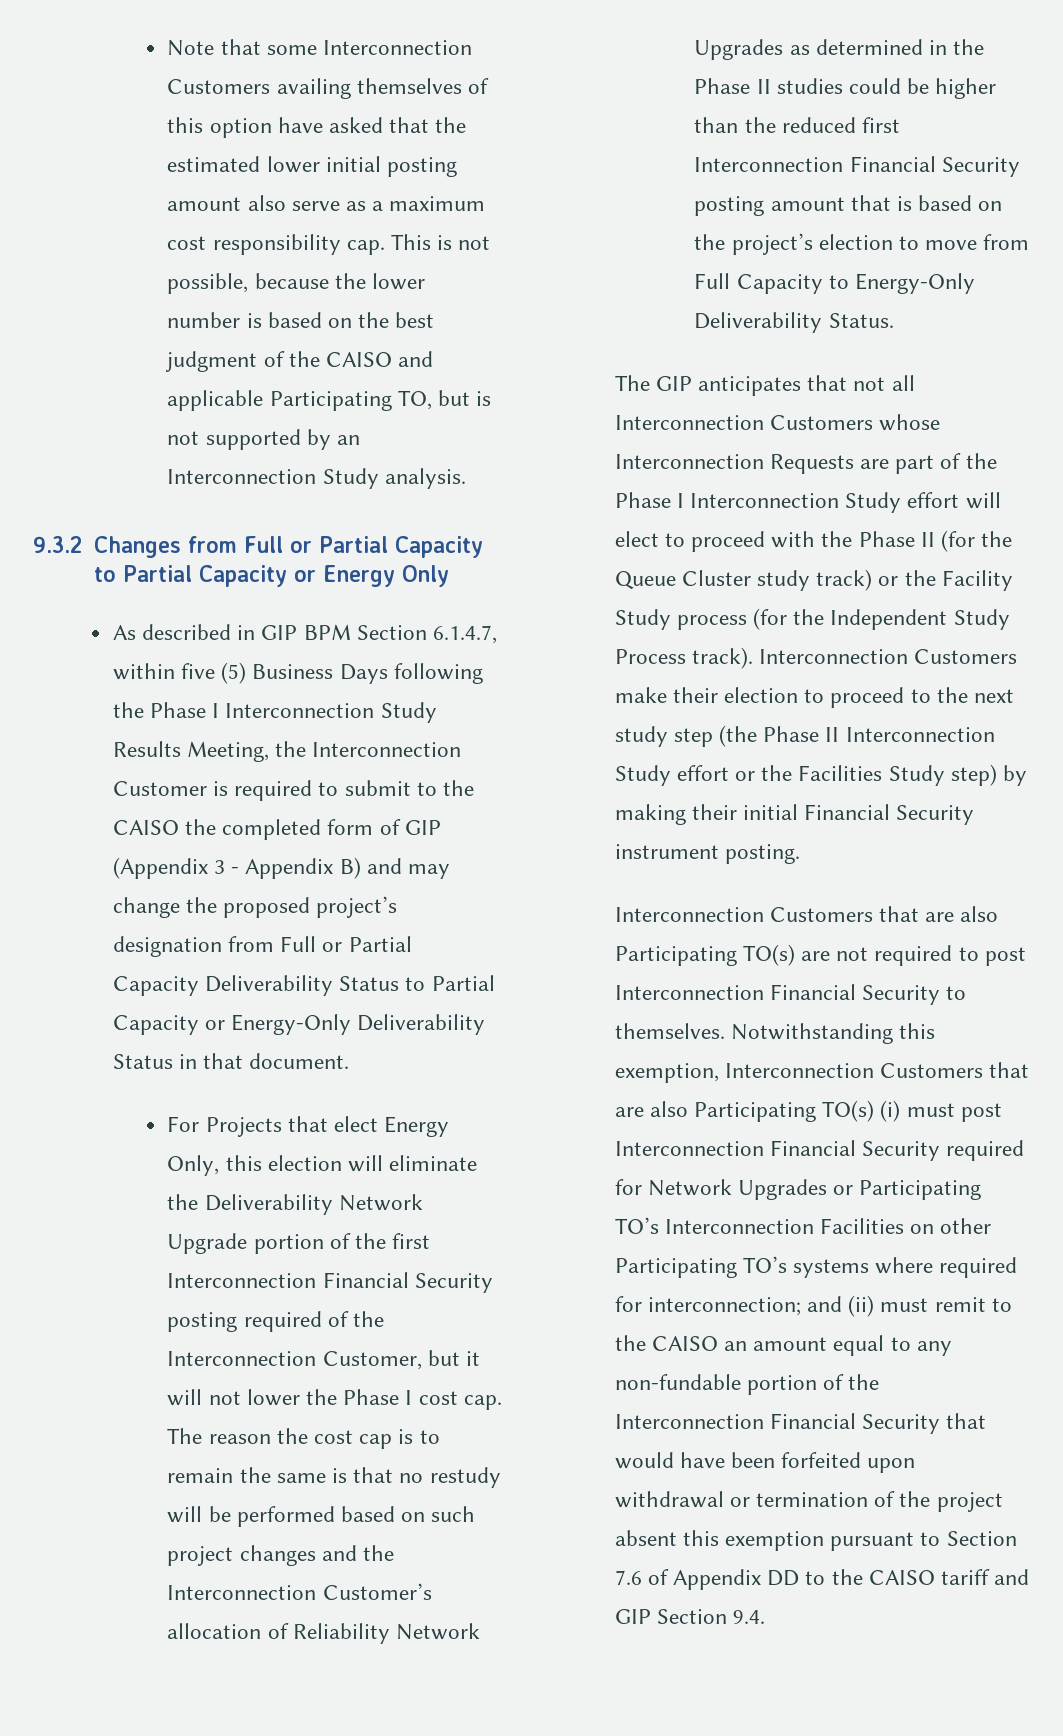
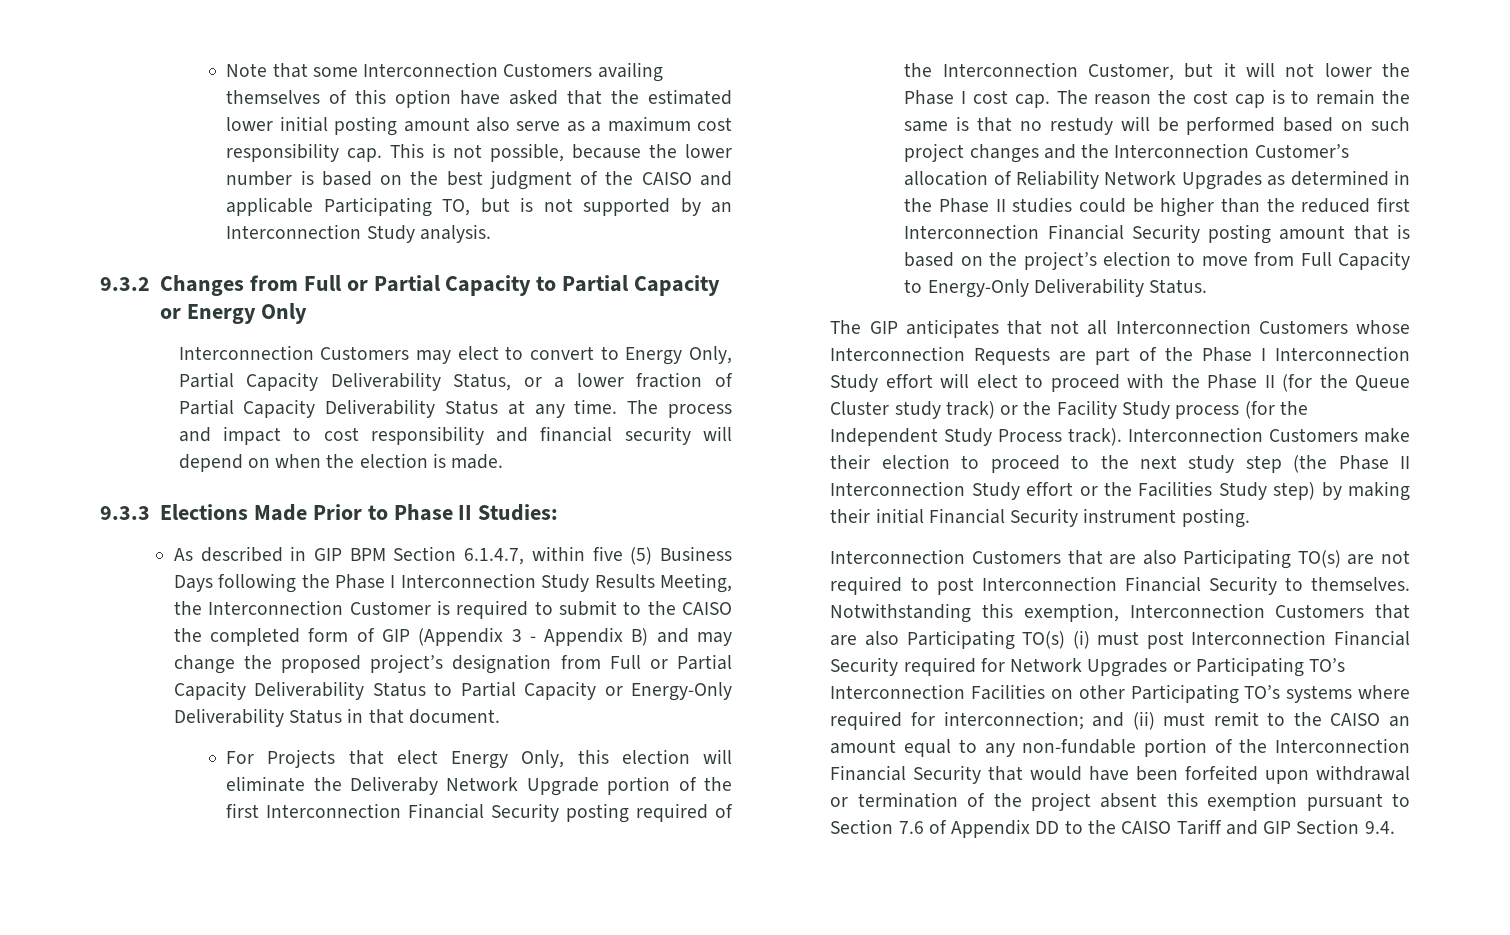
+ Interconnection Customers may elect to convert to Energy Only, Partial Capacity Deliverability Status, or a lower fraction of Partial Capacity Deliverability Status at any time. The process and impact to cost responsibility and financial security will depend on when the election is made.
+ 9.3.3 Elections Made Prior to Phase II Studies:
- For Projects that elect Energy Only, this election will eliminate the Deliverability Network Upgrade portion of the first Interconnection Financial Security posting required of the Interconnection Customer, but it will not lower the Phase I cost cap.
+ For Projects that elect Energy Only, this election will eliminate the Deliveraby Network Upgrade portion of the first Interconnection Financial Security posting required of the Interconnection Customer, but it will not lower the Phase I cost cap.
- and (ii) must remit to the CAISO an amount equal to any non-fundable portion of the Interconnection Financial Security that would have been forfeited upon withdrawal or termination of the project absent this exemption pursuant to Section 7.6 of Appendix DD to the CAISO tariff and GIP Section 9.4.
+ and (ii) must remit to the CAISO an amount equal to any non-fundable portion of the Interconnection Financial Security that would have been forfeited upon withdrawal or termination of the project absent this exemption pursuant to Section 7.6 of Appendix DD to the CAISO Tariff and GIP Section 9.4.

